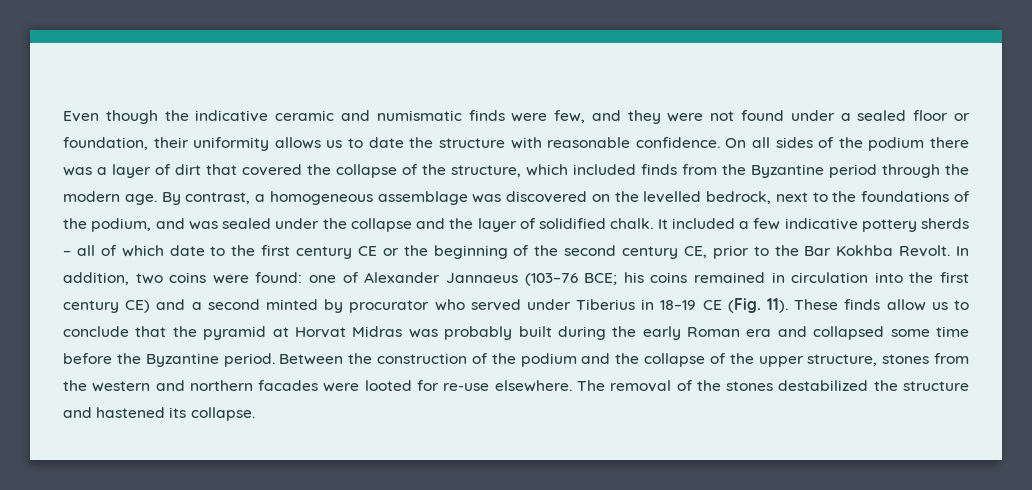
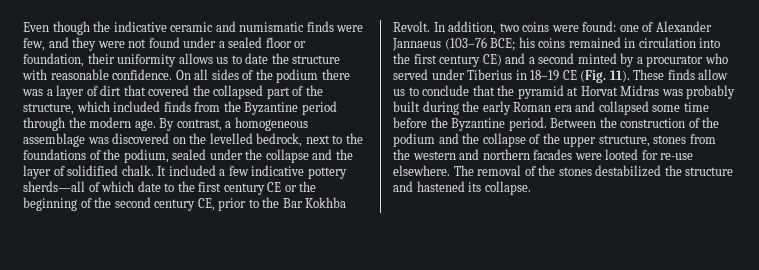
- On all sides of the podium there was a layer of dirt that covered the collapse of the structure, which included finds from the Byzantine period through the modern age.
+ On all sides of the podium there was a layer of dirt that covered the collapsed part of the structure, which included finds from the Byzantine period through the modern age.
- By contrast, a homogeneous assemblage was discovered on the levelled bedrock, next to the foundations of the podium, and was sealed under the collapse and the layer of solidified chalk.
+ By contrast, a homogeneous assemblage was discovered on the levelled bedrock, next to the foundations of the podium, sealed under the collapse and the layer of solidified chalk.
- It included a few indicative pottery sherds – all of which date to the first century CE or the beginning of the second century CE, prior to the Bar Kokhba Revolt.
+ It included a few indicative pottery sherds—all of which date to the first century CE or the beginning of the second century CE, prior to the Bar Kokhba Revolt.
- In addition, two coins were found: one of Alexander Jannaeus (103–76 BCE; his coins remained in circulation into the first century CE) and a second minted by procurator who served under Tiberius in 18–19 CE (Fig. 11).
+ In addition, two coins were found: one of Alexander Jannaeus (103–76 BCE; his coins remained in circulation into the first century CE) and a second minted by a procurator who served under Tiberius in 18–19 CE (Fig. 11).

